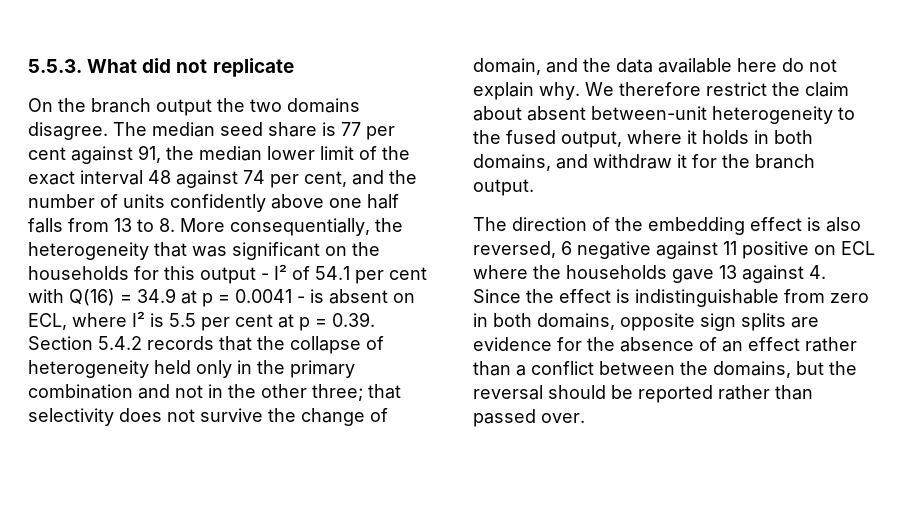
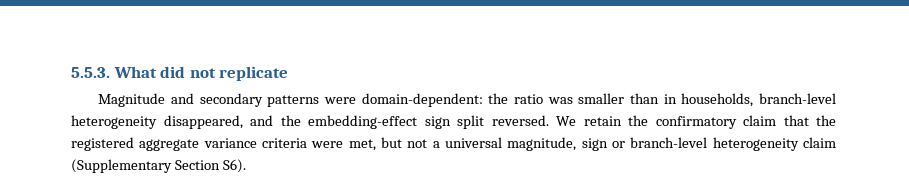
- On the branch output the two domains disagree. The median seed share is 77 per cent against 91, the median lower limit of the exact interval 48 against 74 per cent, and the number of units confidently above one half falls from 13 to 8. More consequentially, the heterogeneity that was significant on the households for this output - I² of 54.1 per cent with Q(16) = 34.9 at p = 0.0041 - is absent on ECL, where I² is 5.5 per cent at p = 0.39. Section 5.4.2 records that the collapse of heterogeneity held only in the primary combination and not in the other three; that selectivity does not survive the change of domain, and the data available here do not explain why. We therefore restrict the claim about absent between-unit heterogeneity to the fused output, where it holds in both domains, and withdraw it for the branch output.
- The direction of the embedding effect is also reversed, 6 negative against 11 positive on ECL where the households gave 13 against 4. Since the effect is indistinguishable from zero in both domains, opposite sign splits are evidence for the absence of an effect rather than a conflict between the domains, but the reversal should be reported rather than passed over.
+ Magnitude and secondary patterns were domain-dependent: the ratio was smaller than in households, branch-level heterogeneity disappeared, and the embedding-effect sign split reversed. We retain the confirmatory claim that the registered aggregate variance criteria were met, but not a universal magnitude, sign or branch-level heterogeneity claim (Supplementary Section S6).

